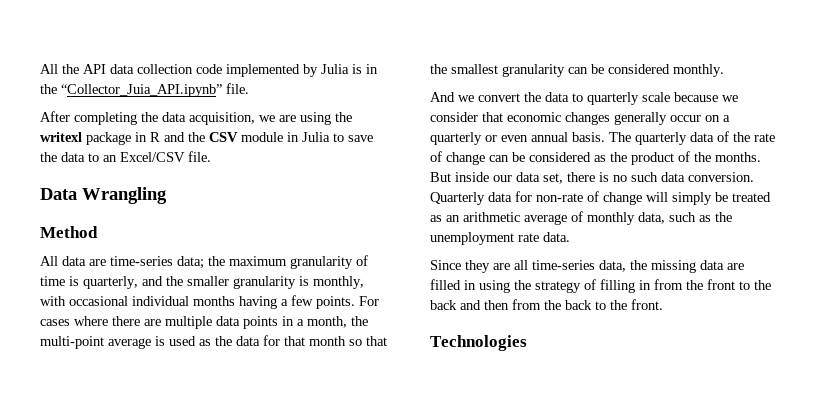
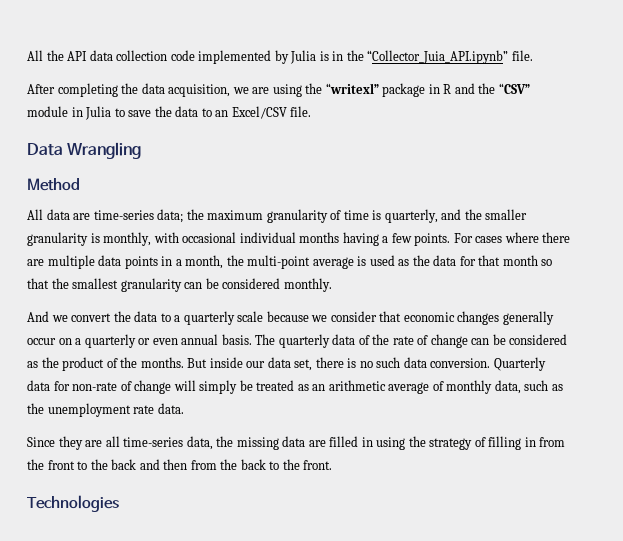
- After completing the data acquisition, we are using the writexl package in R and the CSV module in Julia to save the data to an Excel/CSV file.
+ After completing the data acquisition, we are using the “writexl” package in R and the “CSV” module in Julia to save the data to an Excel/CSV file.
- And we convert the data to quarterly scale because we consider that economic changes generally occur on a quarterly or even annual basis.
+ And we convert the data to a quarterly scale because we consider that economic changes generally occur on a quarterly or even annual basis.

